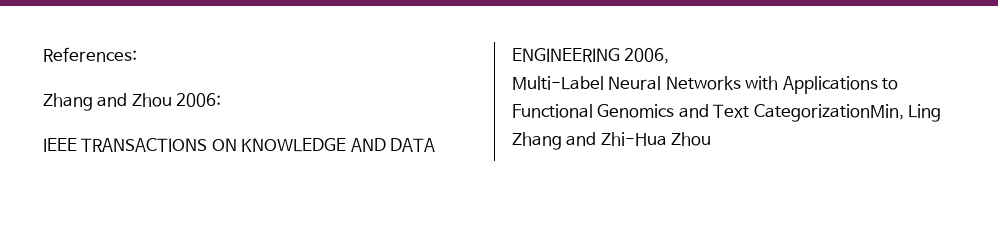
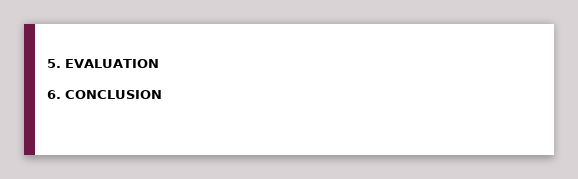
- References:
- Zhang and Zhou 2006:
- IEEE TRANSACTIONS ON KNOWLEDGE AND DATA ENGINEERING 2006,
- Multi-Label Neural Networks with Applications to Functional Genomics and Text CategorizationMin, Ling Zhang and Zhi-Hua Zhou
+ 5. EVALUATION
+ 6. CONCLUSION

